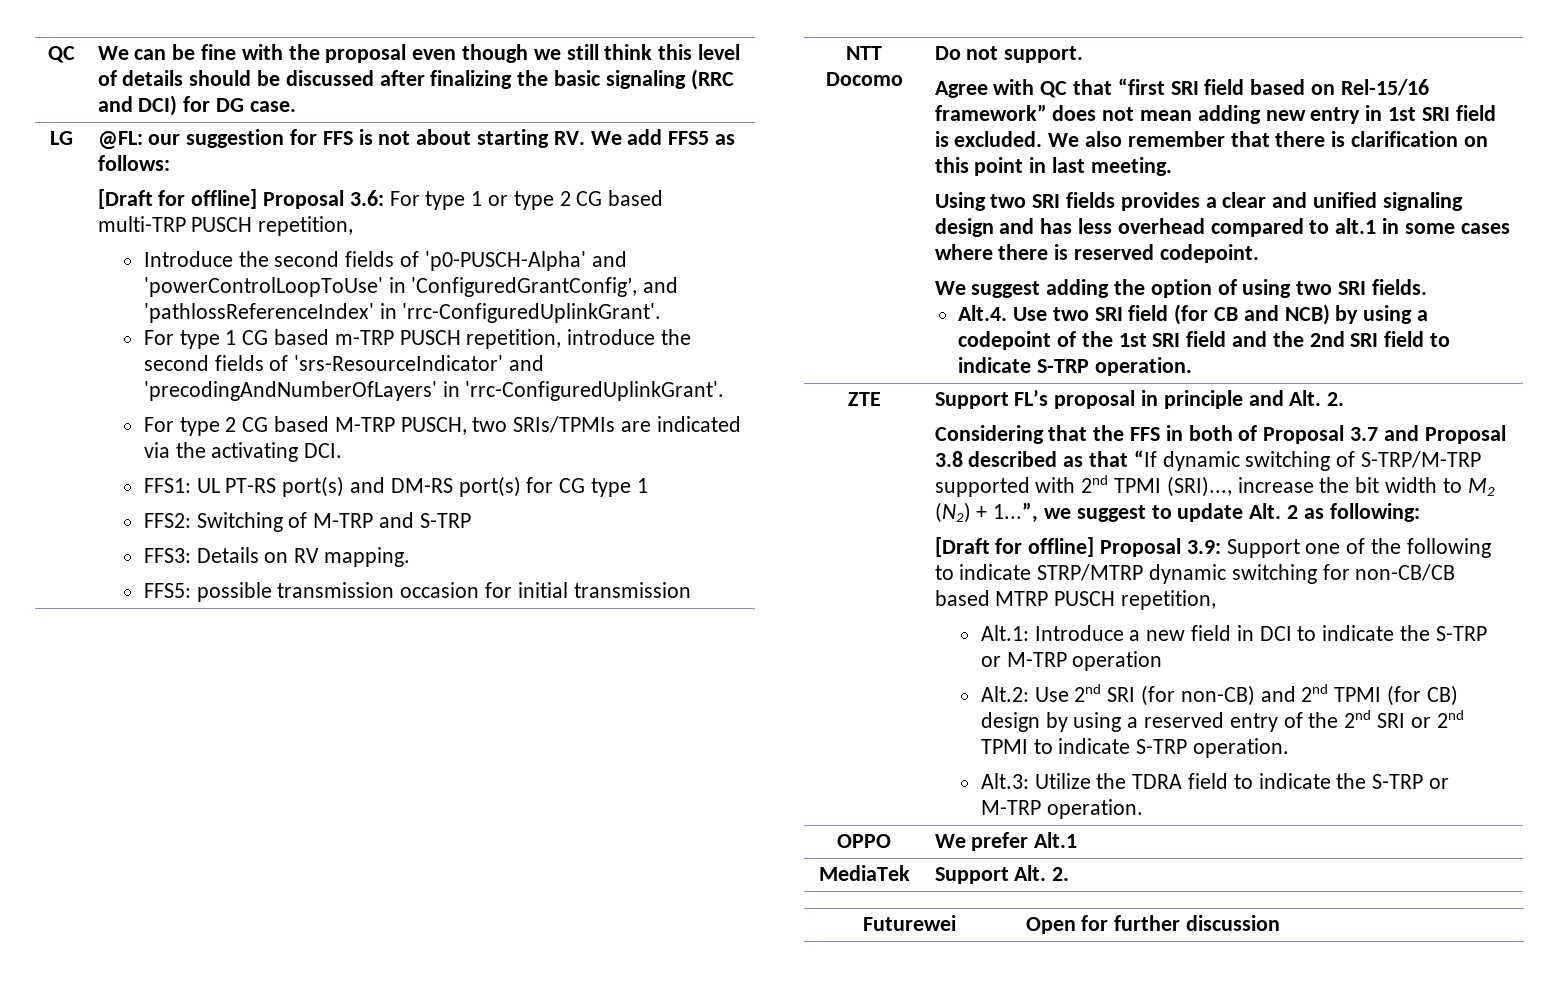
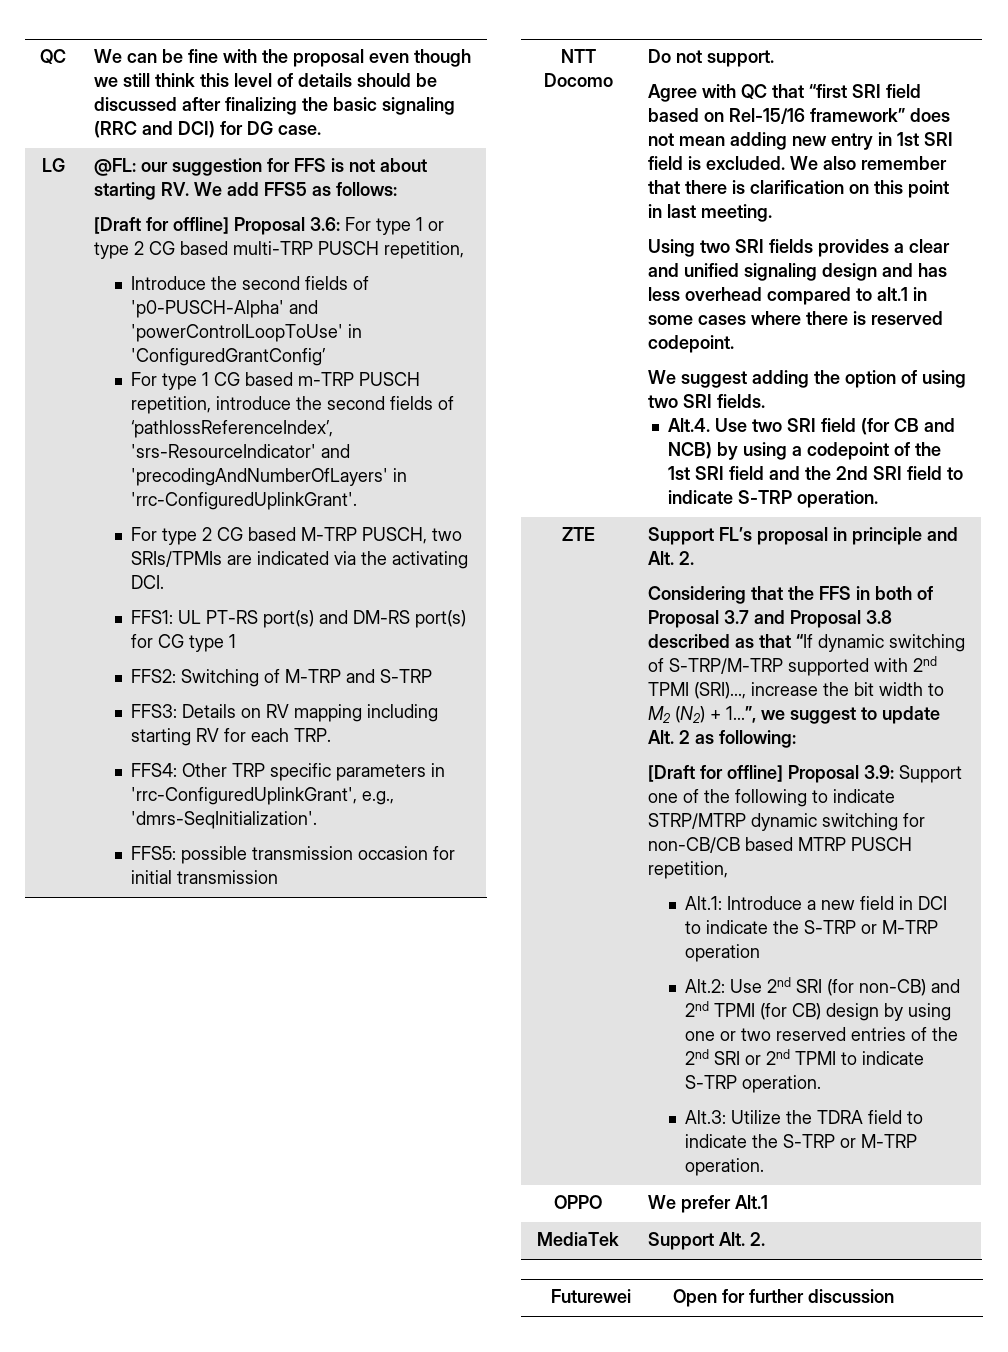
- Introduce the second fields of 'p0-PUSCH-Alpha' and 'powerControlLoopToUse' in 'ConfiguredGrantConfig’, and 'pathlossReferenceIndex' in 'rrc-ConfiguredUplinkGrant'.
+ Introduce the second fields of 'p0-PUSCH-Alpha' and 'powerControlLoopToUse' in 'ConfiguredGrantConfig’
- For type 1 CG based m-TRP PUSCH repetition, introduce the second fields of 'srs-ResourceIndicator' and 'precodingAndNumberOfLayers' in 'rrc-ConfiguredUplinkGrant'.
+ For type 1 CG based m-TRP PUSCH repetition, introduce the second fields of ‘pathlossReferenceIndex’, 'srs-ResourceIndicator' and 'precodingAndNumberOfLayers' in 'rrc-ConfiguredUplinkGrant'.
- FFS3: Details on RV mapping.
+ FFS3: Details on RV mapping including starting RV for each TRP.
+ FFS4: Other TRP specific parameters in 'rrc-ConfiguredUplinkGrant', e.g., 'dmrs-SeqInitialization'.
- Alt.2: Use 2nd SRI (for non-CB) and 2nd TPMI (for CB) design by using a reserved entry of the 2nd SRI or 2nd TPMI to indicate S-TRP operation.
+ Alt.2: Use 2nd SRI (for non-CB) and 2nd TPMI (for CB) design by using one or two reserved entries of the 2nd SRI or 2nd TPMI to indicate S-TRP operation.

